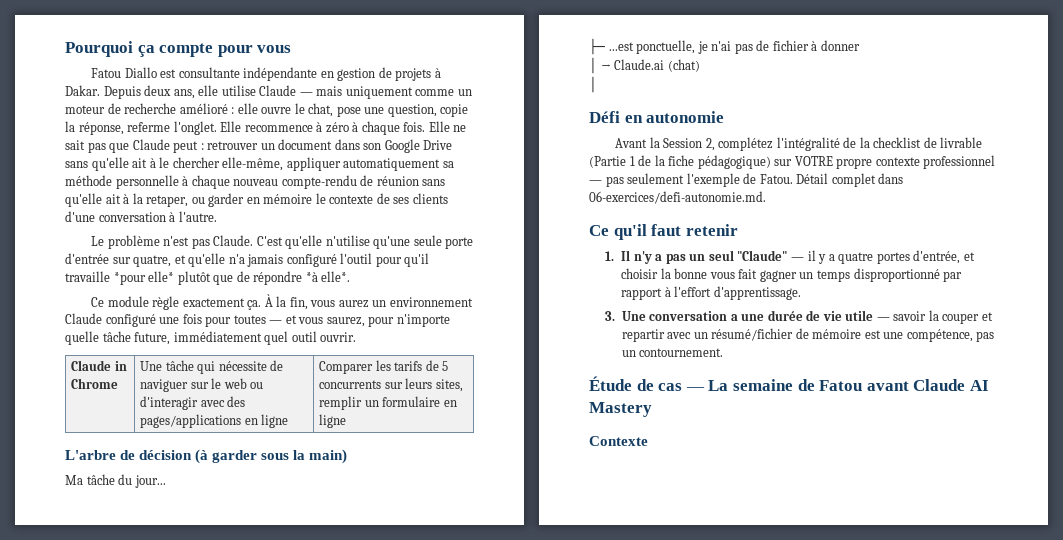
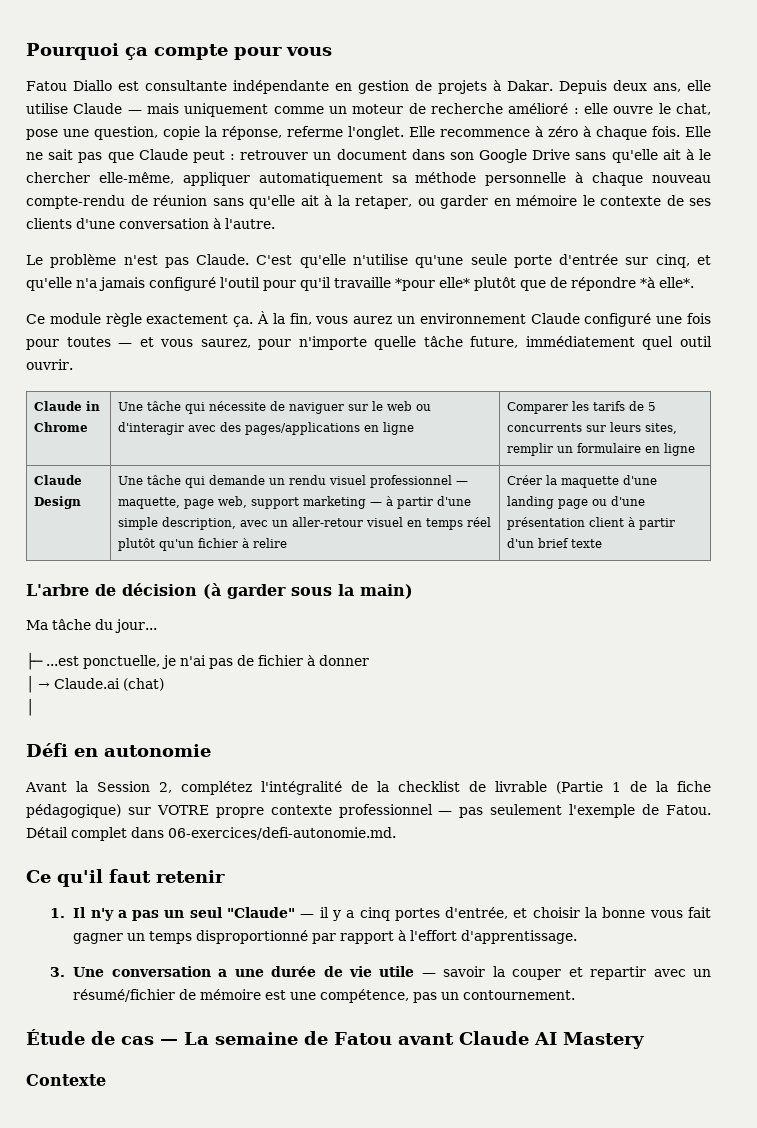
- C'est qu'elle n'utilise qu'une seule porte d'entrée sur quatre, et qu'elle n'a jamais configuré l'outil pour qu'il travaille *pour elle* plutôt que de répondre *à elle*.
+ C'est qu'elle n'utilise qu'une seule porte d'entrée sur cinq, et qu'elle n'a jamais configuré l'outil pour qu'il travaille *pour elle* plutôt que de répondre *à elle*.
+ Claude Design | Une tâche qui demande un rendu visuel professionnel — maquette, page web, support marketing — à partir d'une simple description, avec un aller-retour visuel en temps réel plutôt qu'un fichier à relire | Créer la maquette d'une landing page ou d'une présentation client à partir d'un brief texte
- 1. Il n'y a pas un seul "Claude" — il y a quatre portes d'entrée, et choisir la bonne vous fait gagner un temps disproportionné par rapport à l'effort d'apprentissage.
+ 1. Il n'y a pas un seul "Claude" — il y a cinq portes d'entrée, et choisir la bonne vous fait gagner un temps disproportionné par rapport à l'effort d'apprentissage.

